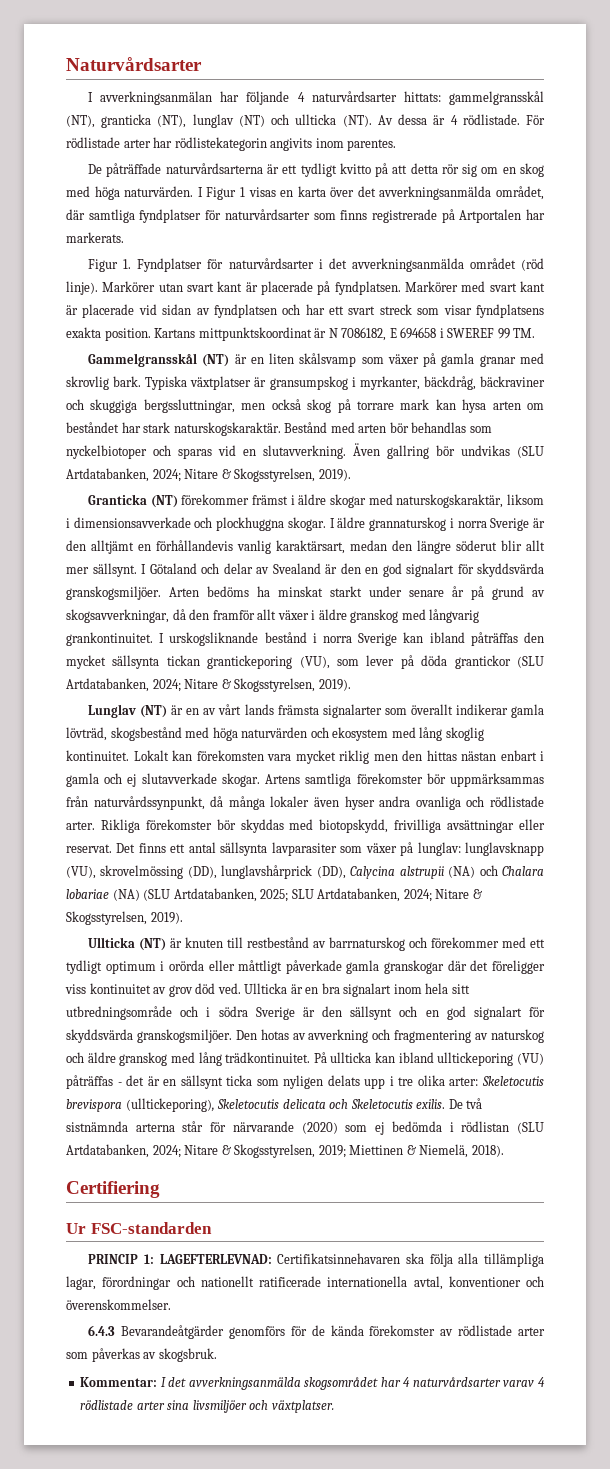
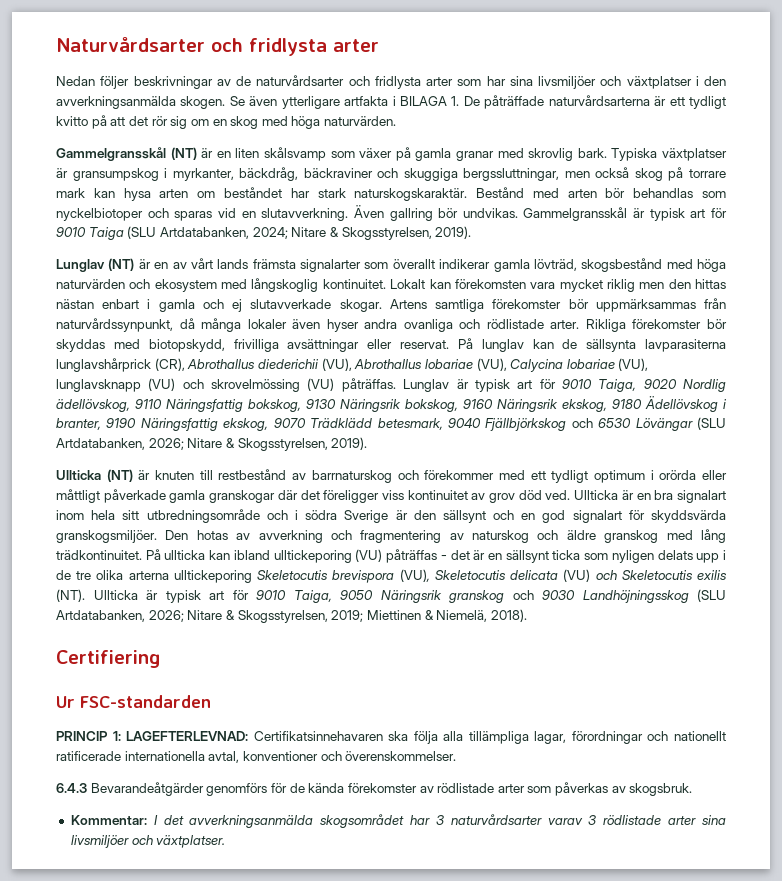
- Naturvårdsarter
- I avverkningsanmälan har följande 4 naturvårdsarter hittats: gammelgransskål (NT), granticka (NT), lunglav (NT) och ullticka (NT). Av dessa är 4 rödlistade. För rödlistade arter har rödlistekategorin angivits inom parentes.
- De påträffade naturvårdsarterna är ett tydligt kvitto på att detta rör sig om en skog med höga naturvärden. I Figur 1 visas en karta över det avverkningsanmälda området, där samtliga fyndplatser för naturvårdsarter som finns registrerade på Artportalen har markerats.
- Figur 1. Fyndplatser för naturvårdsarter i det avverkningsanmälda området (röd linje). Markörer utan svart kant är placerade på fyndplatsen. Markörer med svart kant är placerade vid sidan av fyndplatsen och har ett svart streck som visar fyndplatsens exakta position. Kartans mittpunktskoordinat är N 7086182, E 694658 i SWEREF 99 TM.
+ Naturvårdsarter och fridlysta arter
+ Nedan följer beskrivningar av de naturvårdsarter och fridlysta arter som har sina livsmiljöer och växtplatser i den avverkningsanmälda skogen. Se även ytterligare artfakta i BILAGA 1. De påträffade naturvårdsarterna är ett tydligt kvitto på att det rör sig om en skog med höga naturvärden.
- Även gallring bör undvikas (SLU Artdatabanken, 2024; Nitare & Skogsstyrelsen, 2019).
- Granticka (NT) förekommer främst i äldre skogar med naturskogskaraktär, liksom i dimensionsavverkade och plockhuggna skogar. I äldre grannaturskog i norra Sverige är den alltjämt en förhållandevis vanlig karaktärsart, medan den längre söderut blir allt mer sällsynt. I Götaland och delar av Svealand är den en god signalart för skyddsvärda granskogsmiljöer. Arten bedöms ha minskat starkt under senare år på grund av skogsavverkningar, då den framför allt växer i äldre granskog med långvarig grankontinuitet. I urskogsliknande bestånd i norra Sverige kan ibland påträffas den mycket sällsynta tickan grantickeporing (VU), som lever på döda grantickor (SLU Artdatabanken, 2024; Nitare & Skogsstyrelsen, 2019).
+ Även gallring bör undvikas. Gammelgransskål är typisk art för 9010 Taiga (SLU Artdatabanken, 2024; Nitare & Skogsstyrelsen, 2019).
- Lunglav (NT) är en av vårt lands främsta signalarter som överallt indikerar gamla lövträd, skogsbestånd med höga naturvärden och ekosystem med lång skoglig kontinuitet.
+ Lunglav (NT) är en av vårt lands främsta signalarter som överallt indikerar gamla lövträd, skogsbestånd med höga naturvärden och ekosystem med långskoglig kontinuitet.
- Det finns ett antal sällsynta lavparasiter som växer på lunglav: lunglavsknapp (VU), skrovelmössing (DD), lunglavshårprick (DD), Calycina alstrupii (NA) och Chalara lobariae (NA) (SLU Artdatabanken, 2025; SLU Artdatabanken, 2024; Nitare & Skogsstyrelsen, 2019).
+ På lunglav kan de sällsynta lavparasiterna lunglavshårprick (CR), Abrothallus diederichii (VU), Abrothallus lobariae (VU), Calycina lobariae (VU), lunglavsknapp (VU) och skrovelmössing (VU) påträffas. Lunglav är typisk art för 9010 Taiga, 9020 Nordlig ädellövskog, 9110 Näringsfattig bokskog, 9130 Näringsrik bokskog, 9160 Näringsrik ekskog, 9180 Ädellövskog i branter, 9190 Näringsfattig ekskog, 9070 Trädklädd betesmark, 9040 Fjällbjörkskog och 6530 Lövängar (SLU Artdatabanken, 2026; Nitare & Skogsstyrelsen, 2019).
- På ullticka kan ibland ulltickeporing (VU) påträffas - det är en sällsynt ticka som nyligen delats upp i tre olika arter: Skeletocutis brevispora (ulltickeporing), Skeletocutis delicata och Skeletocutis exilis. De två sistnämnda arterna står för närvarande (2020) som ej bedömda i rödlistan (SLU Artdatabanken, 2024; Nitare & Skogsstyrelsen, 2019; Miettinen & Niemelä, 2018).
+ På ullticka kan ibland ulltickeporing (VU) påträffas - det är en sällsynt ticka som nyligen delats upp i de tre olika arterna ulltickeporing Skeletocutis brevispora (VU), Skeletocutis delicata (VU) och Skeletocutis exilis (NT). Ullticka är typisk art för 9010 Taiga, 9050 Näringsrik granskog och 9030 Landhöjningsskog (SLU Artdatabanken, 2026; Nitare & Skogsstyrelsen, 2019; Miettinen & Niemelä, 2018).
- Kommentar: I det avverkningsanmälda skogsområdet har 4 naturvårdsarter varav 4 rödlistade arter sina livsmiljöer och växtplatser.
+ Kommentar: I det avverkningsanmälda skogsområdet har 3 naturvårdsarter varav 3 rödlistade arter sina livsmiljöer och växtplatser.

